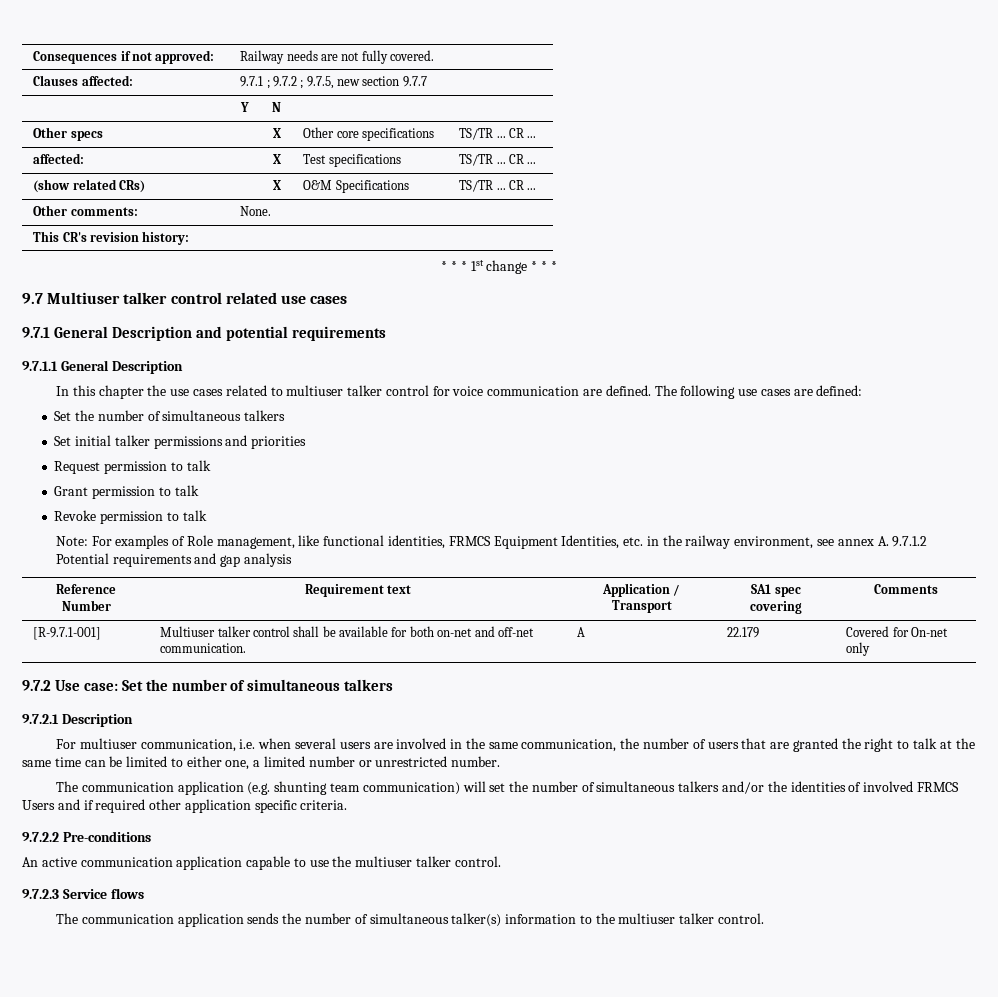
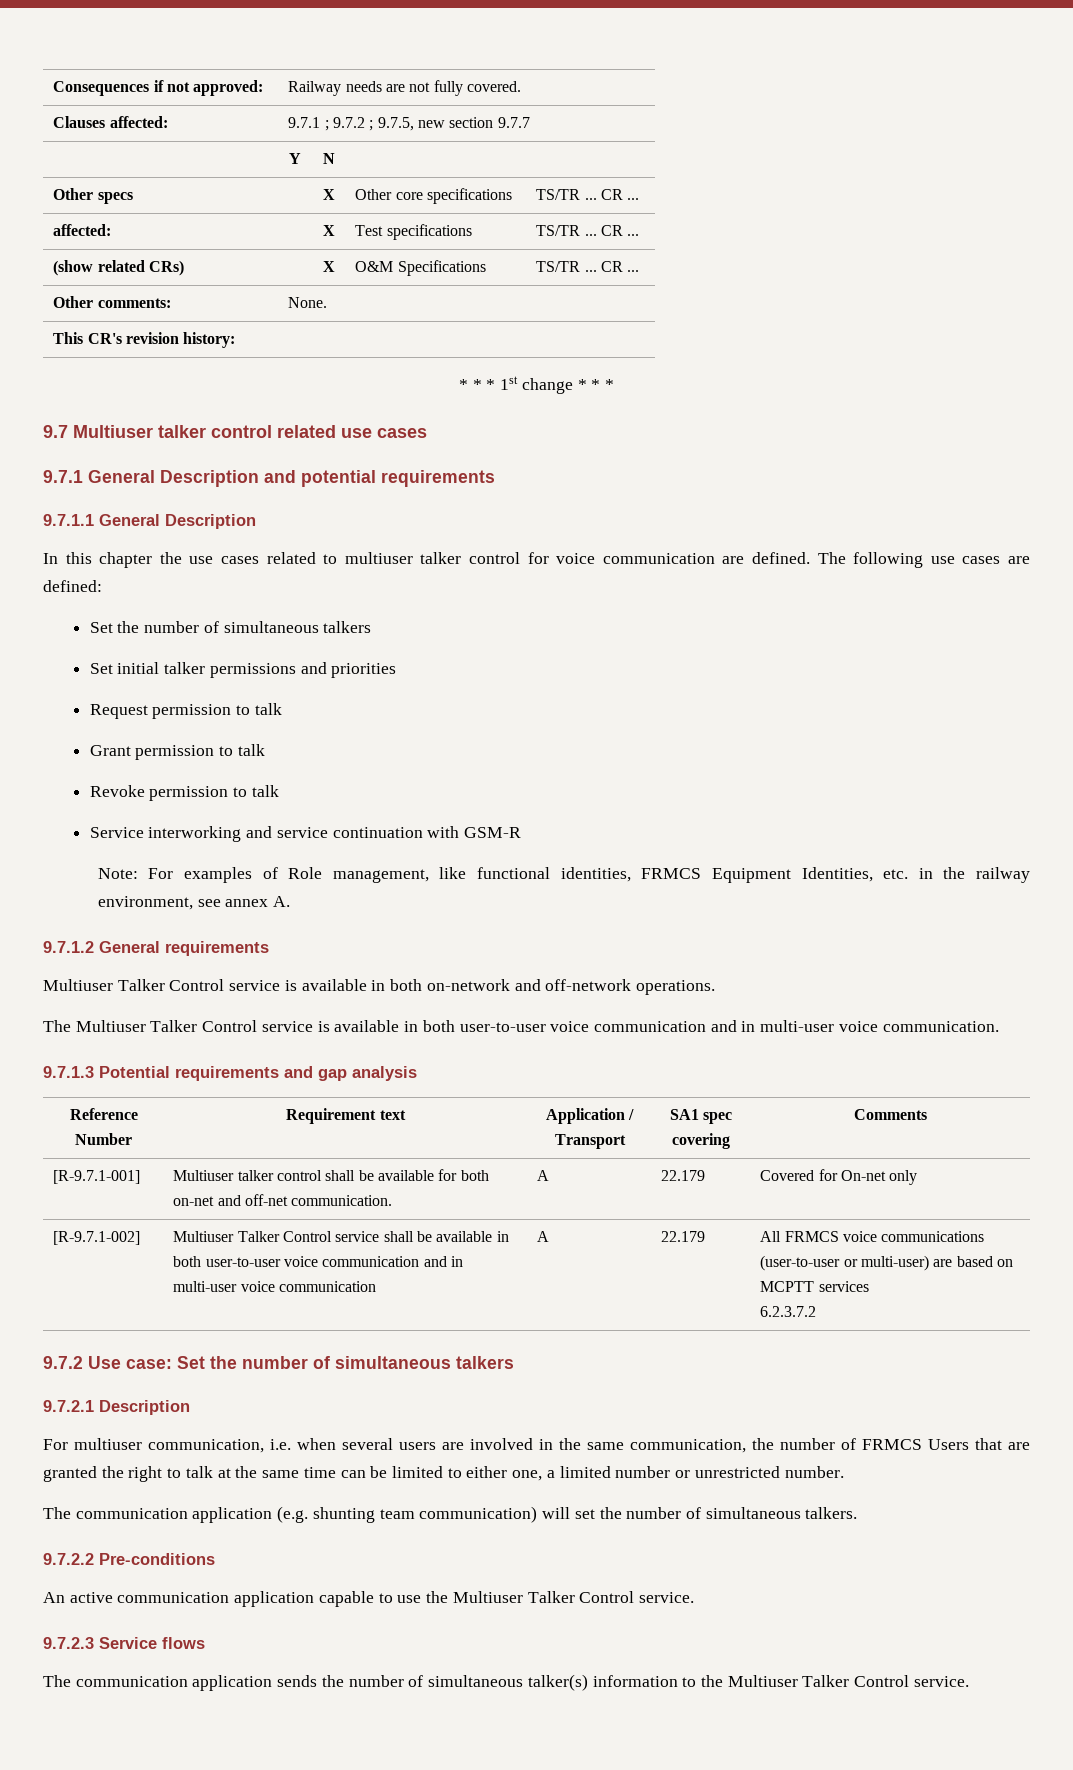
+ Service interworking and service continuation with GSM-R
- Note: For examples of Role management, like functional identities, FRMCS Equipment Identities, etc. in the railway environment, see annex A. 9.7.1.2 Potential requirements and gap analysis
+ Note: For examples of Role management, like functional identities, FRMCS Equipment Identities, etc. in the railway environment, see annex A.
+ 9.7.1.2 General requirements
+ Multiuser Talker Control service is available in both on-network and off-network operations.
+ The Multiuser Talker Control service is available in both user-to-user voice communication and in multi-user voice communication.
+ 9.7.1.3 Potential requirements and gap analysis
+ [R-9.7.1-002] | Multiuser Talker Control service shall be available in both user-to-user voice communication and in multi-user voice communication | A | 22.179 | All FRMCS voice communications (user-to-user or multi-user) are based on MCPTT services
+ 6.2.3.7.2
- For multiuser communication, i.e. when several users are involved in the same communication, the number of users that are granted the right to talk at the same time can be limited to either one, a limited number or unrestricted number.
+ For multiuser communication, i.e. when several users are involved in the same communication, the number of FRMCS Users that are granted the right to talk at the same time can be limited to either one, a limited number or unrestricted number.
- The communication application (e.g. shunting team communication) will set the number of simultaneous talkers and/or the identities of involved FRMCS Users and if required other application specific criteria.
+ The communication application (e.g. shunting team communication) will set the number of simultaneous talkers.
- An active communication application capable to use the multiuser talker control.
+ An active communication application capable to use the Multiuser Talker Control service.
- The communication application sends the number of simultaneous talker(s) information to the multiuser talker control.
+ The communication application sends the number of simultaneous talker(s) information to the Multiuser Talker Control service.

